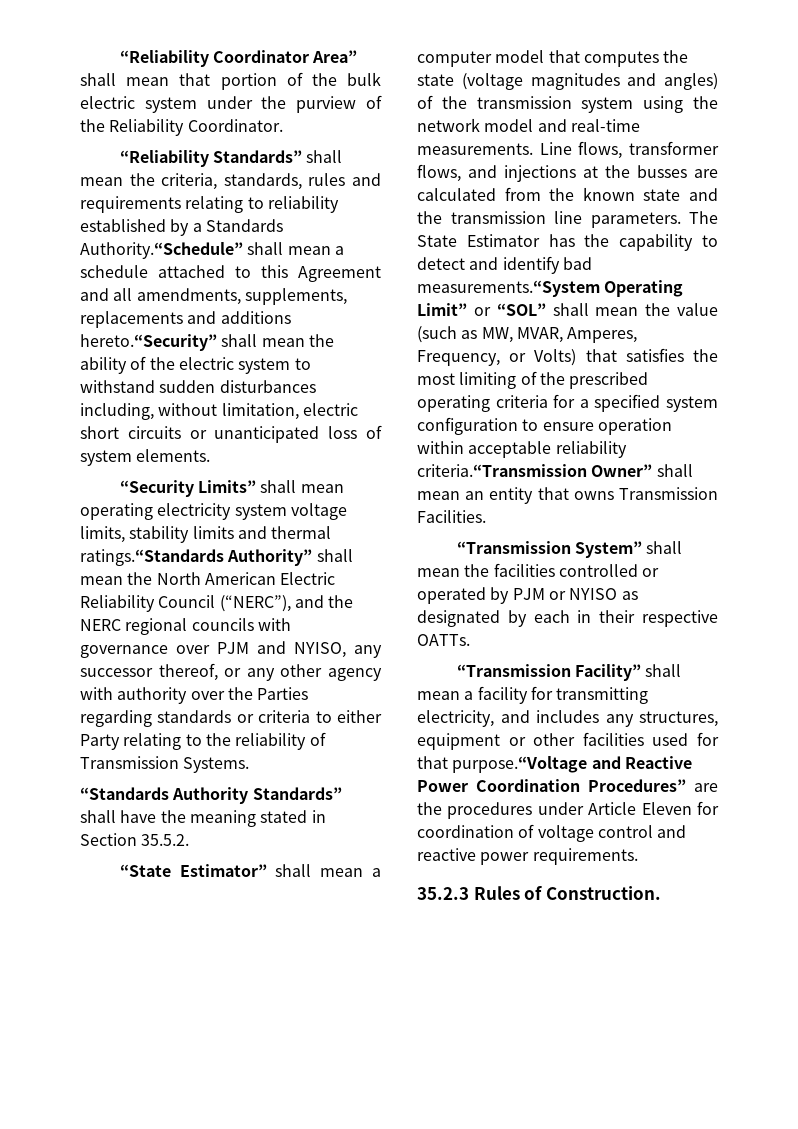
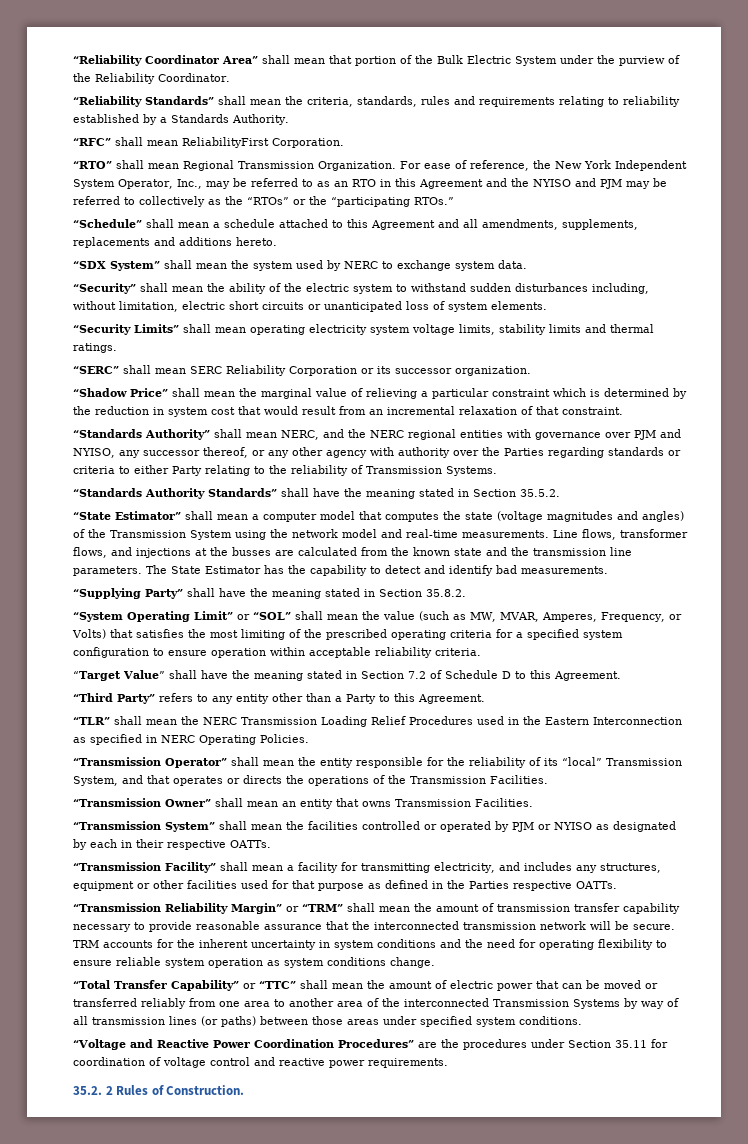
- “Reliability Coordinator Area” shall mean that portion of the bulk electric system under the purview of the Reliability Coordinator.
+ “Reliability Coordinator Area” shall mean that portion of the Bulk Electric System under the purview of the Reliability Coordinator.
- “Reliability Standards” shall mean the criteria, standards, rules and requirements relating to reliability established by a Standards Authority.“Schedule” shall mean a schedule attached to this Agreement and all amendments, supplements, replacements and additions hereto.“Security” shall mean the ability of the electric system to withstand sudden disturbances including, without limitation, electric short circuits or unanticipated loss of system elements.
+ “Reliability Standards” shall mean the criteria, standards, rules and requirements relating to reliability established by a Standards Authority.
+ “RFC” shall mean ReliabilityFirst Corporation.
+ “RTO” shall mean Regional Transmission Organization. For ease of reference, the New York Independent System Operator, Inc., may be referred to as an RTO in this Agreement and the NYISO and PJM may be referred to collectively as the “RTOs” or the “participating RTOs.”
+ “Schedule” shall mean a schedule attached to this Agreement and all amendments, supplements, replacements and additions hereto.
+ “SDX System” shall mean the system used by NERC to exchange system data.
+ “Security” shall mean the ability of the electric system to withstand sudden disturbances including, without limitation, electric short circuits or unanticipated loss of system elements.
- “Security Limits” shall mean operating electricity system voltage limits, stability limits and thermal ratings.“Standards Authority” shall mean the North American Electric Reliability Council (“NERC”), and the NERC regional councils with governance over PJM and NYISO, any successor thereof, or any other agency with authority over the Parties regarding standards or criteria to either Party relating to the reliability of Transmission Systems.
+ “Security Limits” shall mean operating electricity system voltage limits, stability limits and thermal ratings.
+ “SERC” shall mean SERC Reliability Corporation or its successor organization.
+ “Shadow Price” shall mean the marginal value of relieving a particular constraint which is determined by the reduction in system cost that would result from an incremental relaxation of that constraint.
+ “Standards Authority” shall mean NERC, and the NERC regional entities with governance over PJM and NYISO, any successor thereof, or any other agency with authority over the Parties regarding standards or criteria to either Party relating to the reliability of Transmission Systems.
- “State Estimator” shall mean a computer model that computes the state (voltage magnitudes and angles) of the transmission system using the network model and real-time measurements.
+ “State Estimator” shall mean a computer model that computes the state (voltage magnitudes and angles) of the Transmission System using the network model and real-time measurements.
- The State Estimator has the capability to detect and identify bad measurements.“System Operating Limit” or “SOL” shall mean the value (such as MW, MVAR, Amperes, Frequency, or Volts) that satisfies the most limiting of the prescribed operating criteria for a specified system configuration to ensure operation within acceptable reliability criteria.“Transmission Owner” shall mean an entity that owns Transmission Facilities.
+ The State Estimator has the capability to detect and identify bad measurements.
+ “Supplying Party” shall have the meaning stated in Section 35.8.2.
+ “System Operating Limit” or “SOL” shall mean the value (such as MW, MVAR, Amperes, Frequency, or Volts) that satisfies the most limiting of the prescribed operating criteria for a specified system configuration to ensure operation within acceptable reliability criteria.
+ “Target Value” shall have the meaning stated in Section 7.2 of Schedule D to this Agreement.
+ “Third Party” refers to any entity other than a Party to this Agreement.
+ “TLR” shall mean the NERC Transmission Loading Relief Procedures used in the Eastern Interconnection as specified in NERC Operating Policies.
+ “Transmission Operator” shall mean the entity responsible for the reliability of its “local” Transmission System, and that operates or directs the operations of the Transmission Facilities.
+ “Transmission Owner” shall mean an entity that owns Transmission Facilities.
- “Transmission Facility” shall mean a facility for transmitting electricity, and includes any structures, equipment or other facilities used for that purpose.“Voltage and Reactive Power Coordination Procedures” are the procedures under Article Eleven for coordination of voltage control and reactive power requirements.
+ “Transmission Facility” shall mean a facility for transmitting electricity, and includes any structures, equipment or other facilities used for that purpose as defined in the Parties respective OATTs.
+ “Transmission Reliability Margin” or “TRM” shall mean the amount of transmission transfer capability necessary to provide reasonable assurance that the interconnected transmission network will be secure. TRM accounts for the inherent uncertainty in system conditions and the need for operating flexibility to ensure reliable system operation as system conditions change.
+ “Total Transfer Capability” or “TTC” shall mean the amount of electric power that can be moved or transferred reliably from one area to another area of the interconnected Transmission Systems by way of all transmission lines (or paths) between those areas under specified system conditions.
+ “Voltage and Reactive Power Coordination Procedures” are the procedures under Section 35.11 for coordination of voltage control and reactive power requirements.
- 35.2.3 Rules of Construction.
+ 35.2. 2 Rules of Construction.

